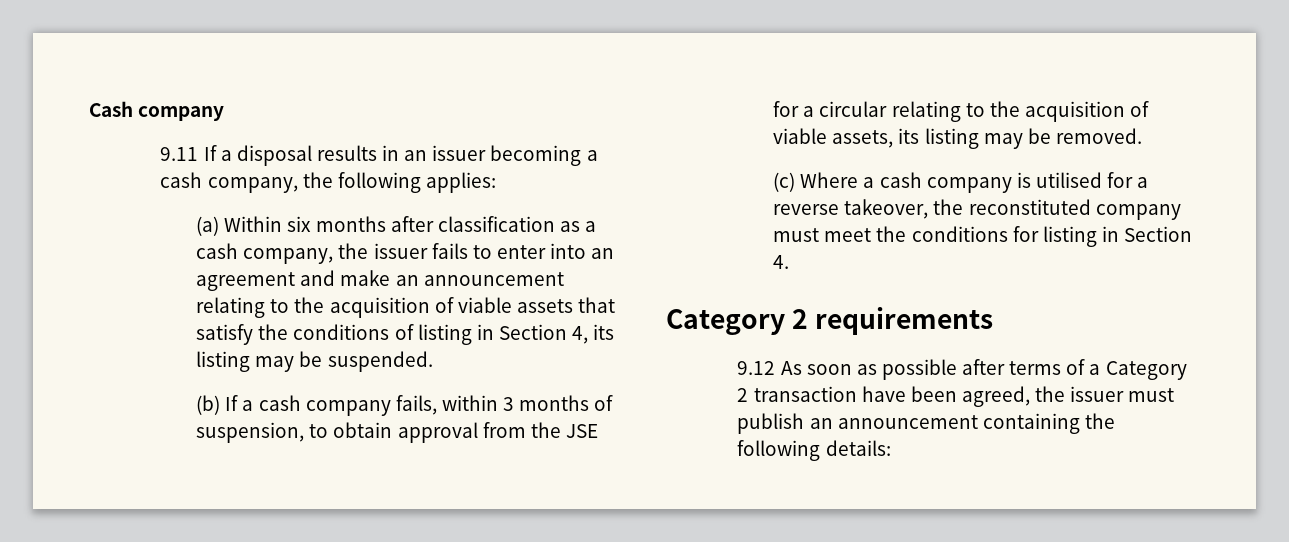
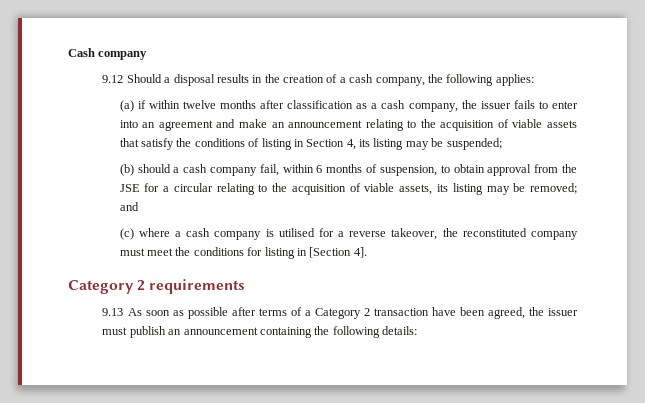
- 9.11 If a disposal results in an issuer becoming a cash company, the following applies:
+ 9.12 Should a disposal results in the creation of a cash company, the following applies:
- (a) Within six months after classification as a cash company, the issuer fails to enter into an agreement and make an announcement relating to the acquisition of viable assets that satisfy the conditions of listing in Section 4, its listing may be suspended.
+ (a) if within twelve months after classification as a cash company, the issuer fails to enter into an agreement and make an announcement relating to the acquisition of viable assets that satisfy the conditions of listing in Section 4, its listing may be suspended;
- (b) If a cash company fails, within 3 months of suspension, to obtain approval from the JSE for a circular relating to the acquisition of viable assets, its listing may be removed.
+ (b) should a cash company fail, within 6 months of suspension, to obtain approval from the JSE for a circular relating to the acquisition of viable assets, its listing may be removed; and
- (c) Where a cash company is utilised for a reverse takeover, the reconstituted company must meet the conditions for listing in Section 4.
+ (c) where a cash company is utilised for a reverse takeover, the reconstituted company must meet the conditions for listing in [Section 4].
- 9.12 As soon as possible after terms of a Category 2 transaction have been agreed, the issuer must publish an announcement containing the following details:
+ 9.13 As soon as possible after terms of a Category 2 transaction have been agreed, the issuer must publish an announcement containing the following details:

